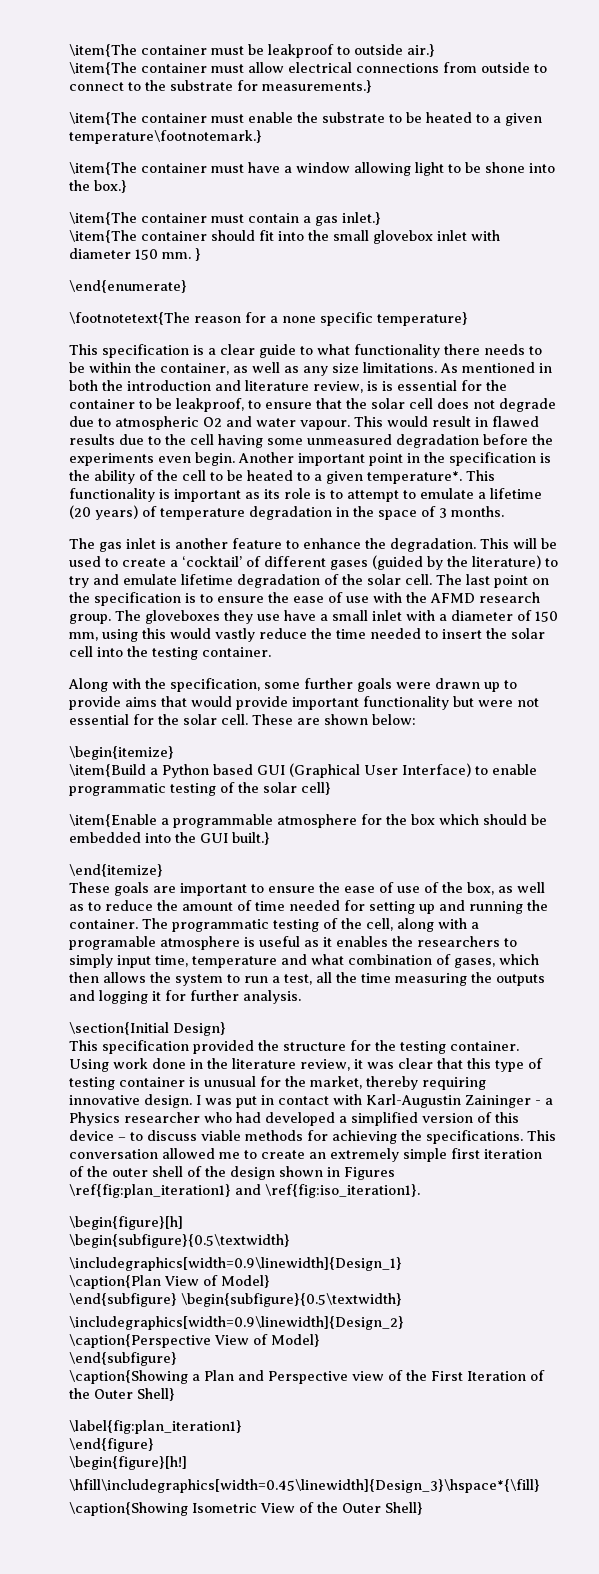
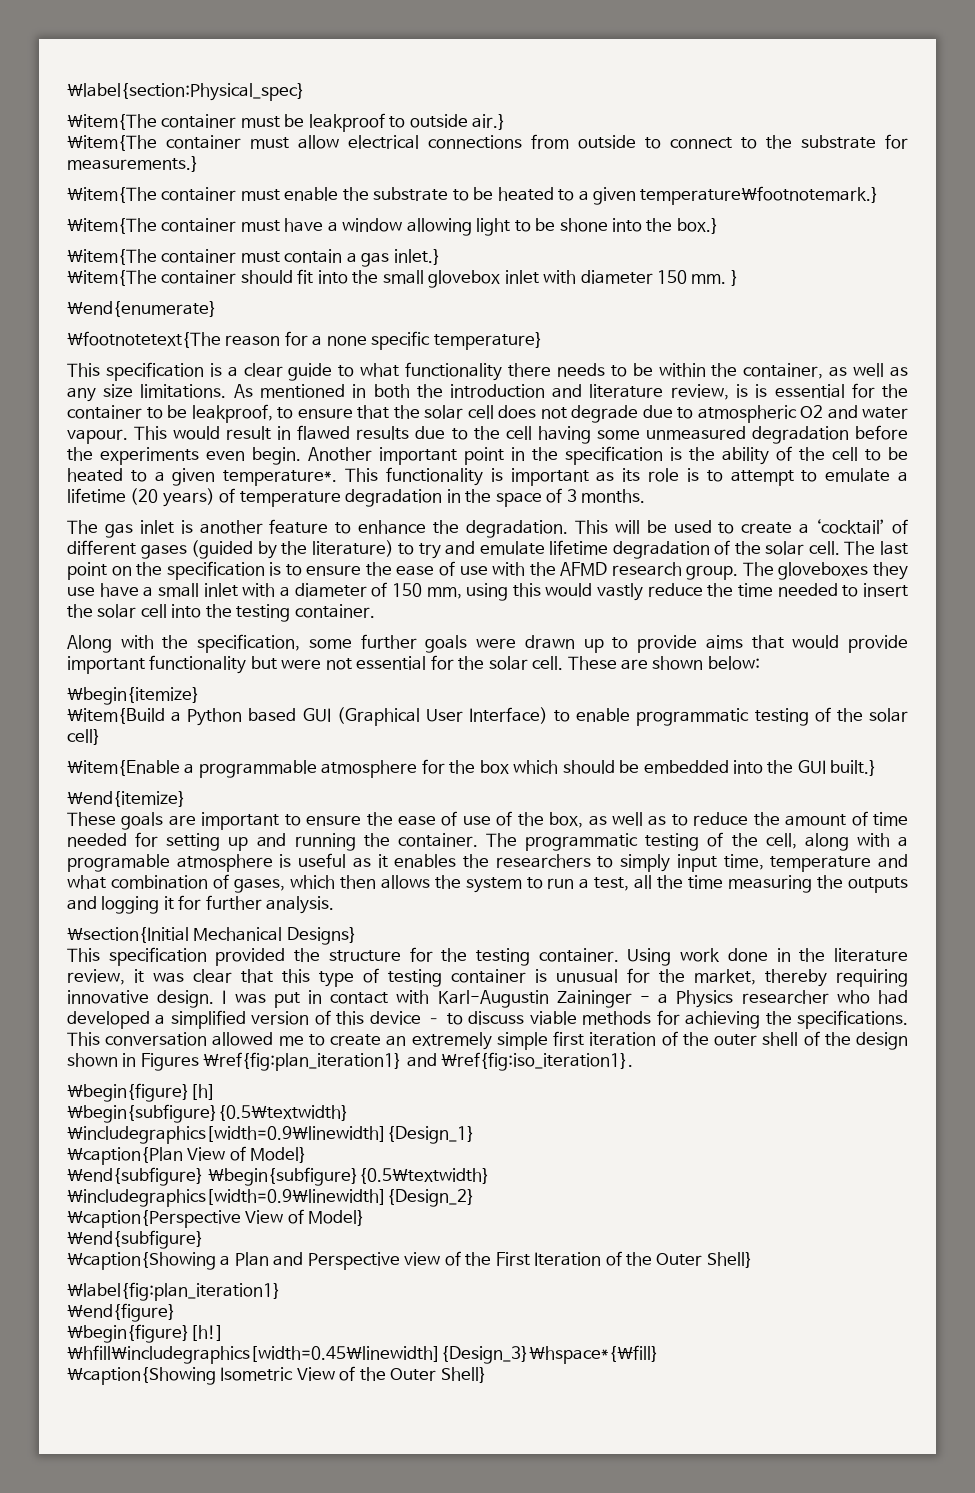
+ \label{section:Physical_spec}
- \section{Initial Design}
+ \section{Initial Mechanical Designs}

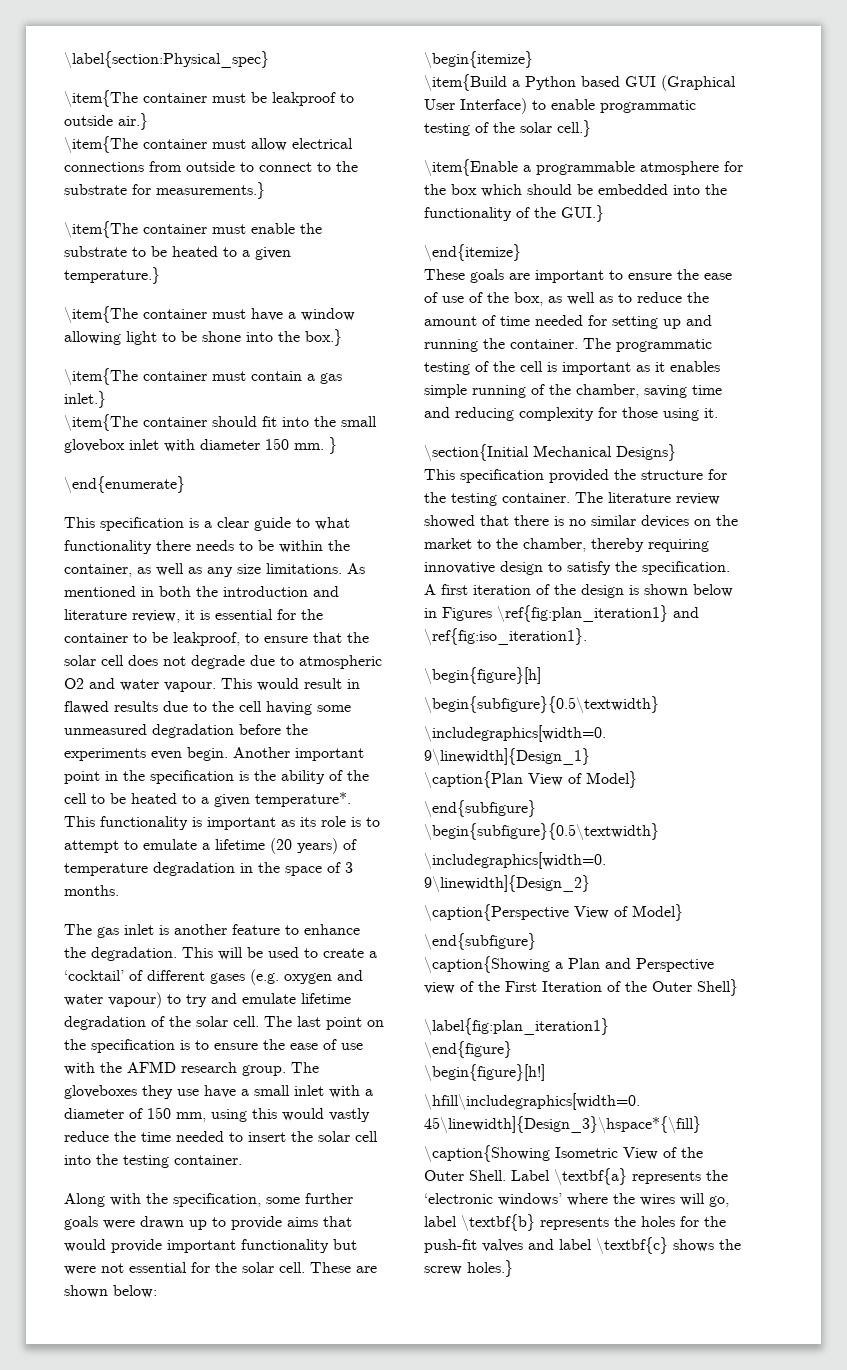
- \item{The container must enable the substrate to be heated to a given temperature\footnotemark.}
+ \item{The container must enable the substrate to be heated to a given temperature.}
- \footnotetext{The reason for a none specific temperature}
- As mentioned in both the introduction and literature review, is is essential for the container to be leakproof, to ensure that the solar cell does not degrade due to atmospheric O2 and water vapour.
+ As mentioned in both the introduction and literature review, it is essential for the container to be leakproof, to ensure that the solar cell does not degrade due to atmospheric O2 and water vapour.
- This will be used to create a ‘cocktail’ of different gases (guided by the literature) to try and emulate lifetime degradation of the solar cell.
+ This will be used to create a ‘cocktail’ of different gases (e.g. oxygen and water vapour) to try and emulate lifetime degradation of the solar cell.
- \item{Build a Python based GUI (Graphical User Interface) to enable programmatic testing of the solar cell}
+ \item{Build a Python based GUI (Graphical User Interface) to enable programmatic testing of the solar cell.}
- \item{Enable a programmable atmosphere for the box which should be embedded into the GUI built.}
+ \item{Enable a programmable atmosphere for the box which should be embedded into the functionality of the GUI.}
- The programmatic testing of the cell, along with a programable atmosphere is useful as it enables the researchers to simply input time, temperature and what combination of gases, which then allows the system to run a test, all the time measuring the outputs and logging it for further analysis.
+ The programmatic testing of the cell is important as it enables simple running of the chamber, saving time and reducing complexity for those using it.
- Using work done in the literature review, it was clear that this type of testing container is unusual for the market, thereby requiring innovative design. I was put in contact with Karl-Augustin Zaininger - a Physics researcher who had developed a simplified version of this device – to discuss viable methods for achieving the specifications. This conversation allowed me to create an extremely simple first iteration of the outer shell of the design shown in Figures \ref{fig:plan_iteration1} and \ref{fig:iso_iteration1}.
+ The literature review showed that there is no similar devices on the market to the chamber, thereby requiring innovative design to satisfy the specification. A first iteration of the design is shown below in Figures \ref{fig:plan_iteration1} and \ref{fig:iso_iteration1}.
- \caption{Showing Isometric View of the Outer Shell}
+ \caption{Showing Isometric View of the Outer Shell. Label \textbf{a} represents the ‘electronic windows’ where the wires will go, label \textbf{b} represents the holes for the push-fit valves and label \textbf{c} shows the screw holes.}

